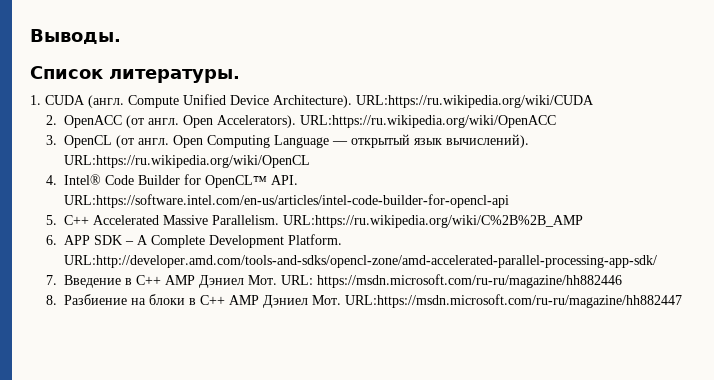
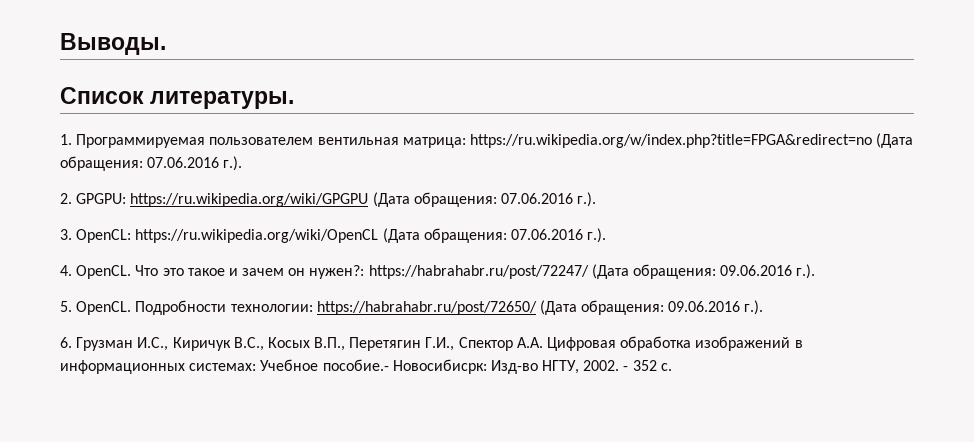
- 1. CUDA (англ. Compute Unified Device Architecture). URL:https://ru.wikipedia.org/wiki/CUDA
- 2. OpenACC (от англ. Open Accelerators). URL:https://ru.wikipedia.org/wiki/OpenACC
- 3. OpenCL (от англ. Open Computing Language — открытый язык вычислений). URL:https://ru.wikipedia.org/wiki/OpenCL
- 4. Intel® Code Builder for OpenCL™ API. URL:https://software.intel.com/en-us/articles/intel-code-builder-for-opencl-api
- 5. C++ Accelerated Massive Parallelism. URL:https://ru.wikipedia.org/wiki/C%2B%2B_AMP
- 6. APP SDK – A Complete Development Platform. URL:http://developer.amd.com/tools-and-sdks/opencl-zone/amd-accelerated-parallel-processing-app-sdk/
- 7. Введение в C++ AMP Дэниел Мот. URL: https://msdn.microsoft.com/ru-ru/magazine/hh882446
- 8. Разбиение на блоки в C++ AMP Дэниел Мот. URL:https://msdn.microsoft.com/ru-ru/magazine/hh882447
+ 1. Программируемая пользователем вентильная матрица: https://ru.wikipedia.org/w/index.php?title=FPGA&redirect=no (Дата обращения: 07.06.2016 г.).
+ 2. GPGPU: https://ru.wikipedia.org/wiki/GPGPU (Дата обращения: 07.06.2016 г.).
+ 3. OpenCL: https://ru.wikipedia.org/wiki/OpenCL (Дата обращения: 07.06.2016 г.).
+ 4. OpenCL. Что это такое и зачем он нужен?: https://habrahabr.ru/post/72247/ (Дата обращения: 09.06.2016 г.).
+ 5. OpenCL. Подробности технологии: https://habrahabr.ru/post/72650/ (Дата обращения: 09.06.2016 г.).
+ 6. Грузман И.С., Киричук В.С., Косых В.П., Перетягин Г.И., Спектор А.А. Цифровая обработка изображений в информационных системах: Учебное пособие.- Новосибисрк: Изд-во НГТУ, 2002. - 352 c.

